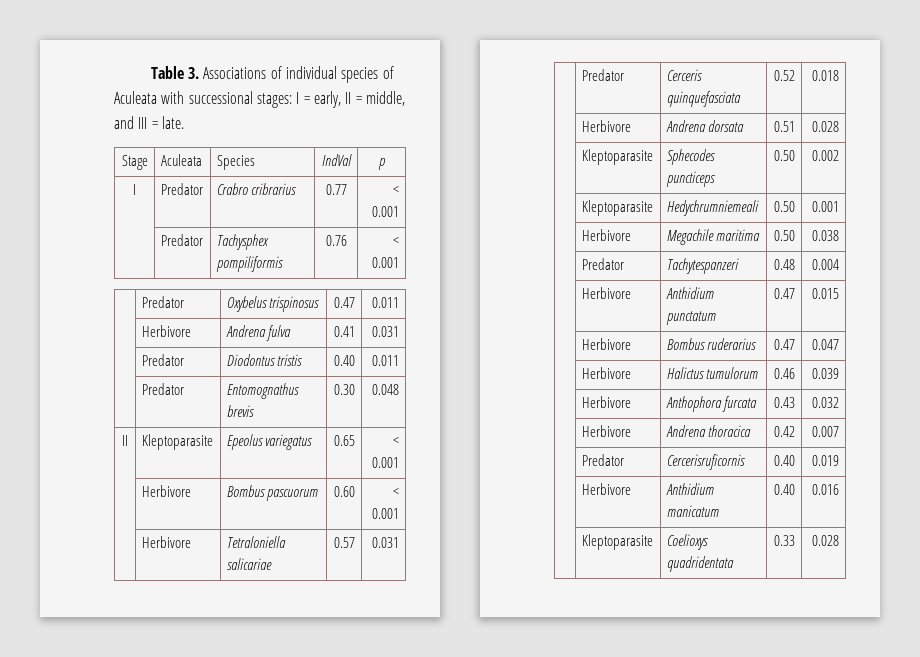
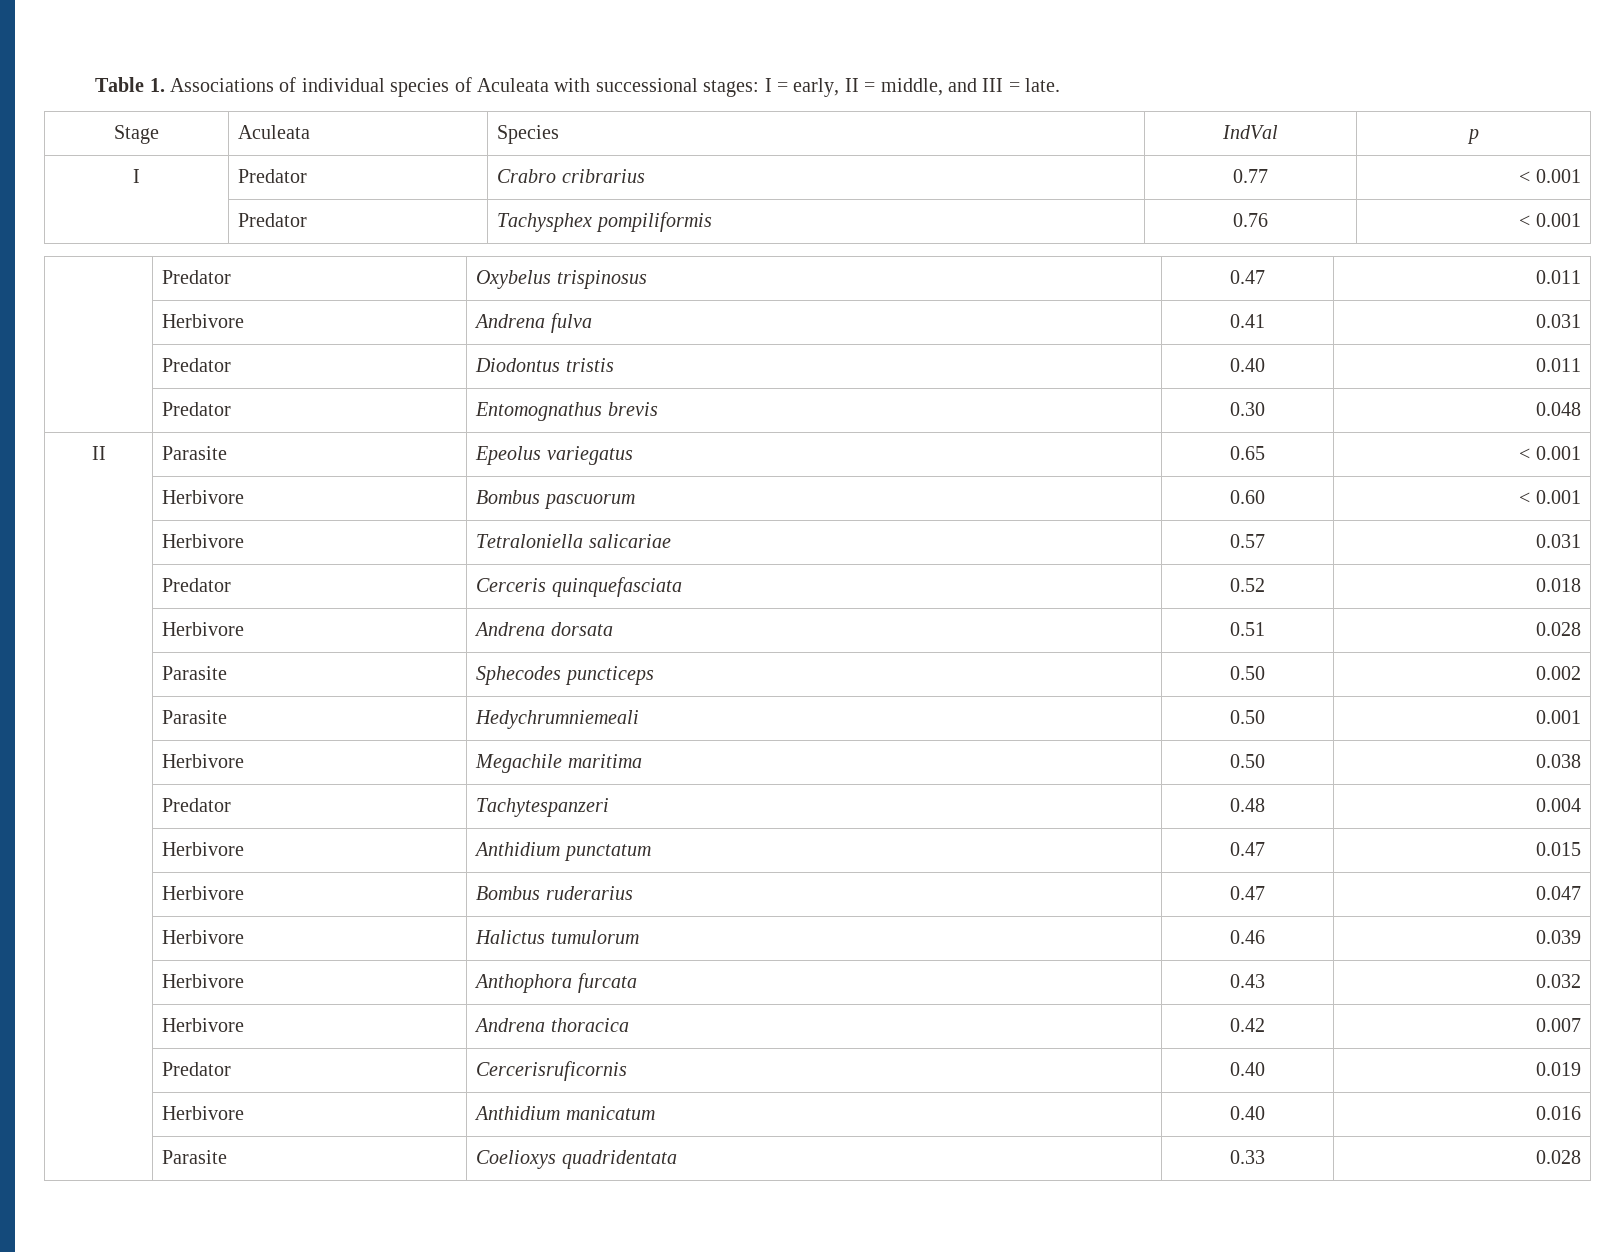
- Table 3. Associations of individual species of Aculeata with successional stages: I = early, II = middle, and III = late.
+ Table 1. Associations of individual species of Aculeata with successional stages: I = early, II = middle, and III = late.
- II | Kleptoparasite | Epeolus variegatus | 0.65 | < 0.001
+ II | Parasite | Epeolus variegatus | 0.65 | < 0.001
- | Kleptoparasite | Sphecodes puncticeps | 0.50 | 0.002
+ | Parasite | Sphecodes puncticeps | 0.50 | 0.002
- | Kleptoparasite | Hedychrumniemeali | 0.50 | 0.001
+ | Parasite | Hedychrumniemeali | 0.50 | 0.001
- | Kleptoparasite | Coelioxys quadridentata | 0.33 | 0.028
+ | Parasite | Coelioxys quadridentata | 0.33 | 0.028

